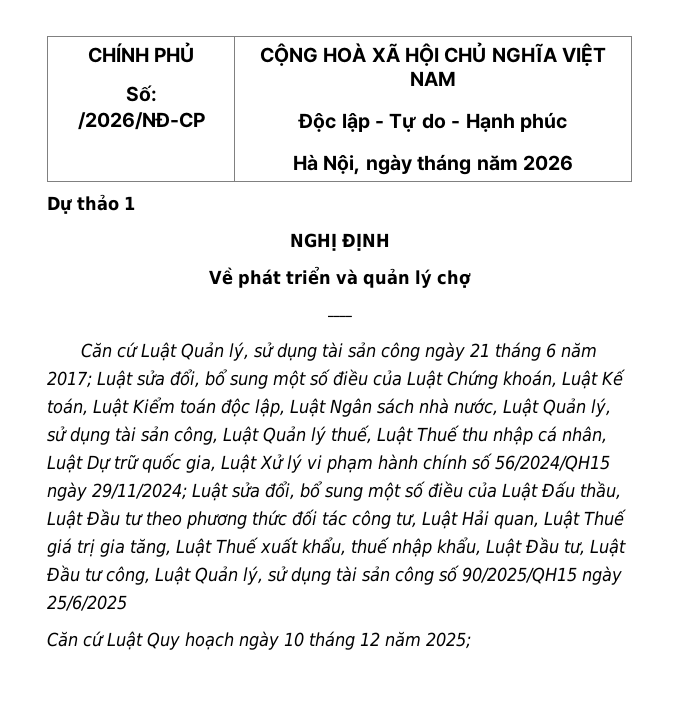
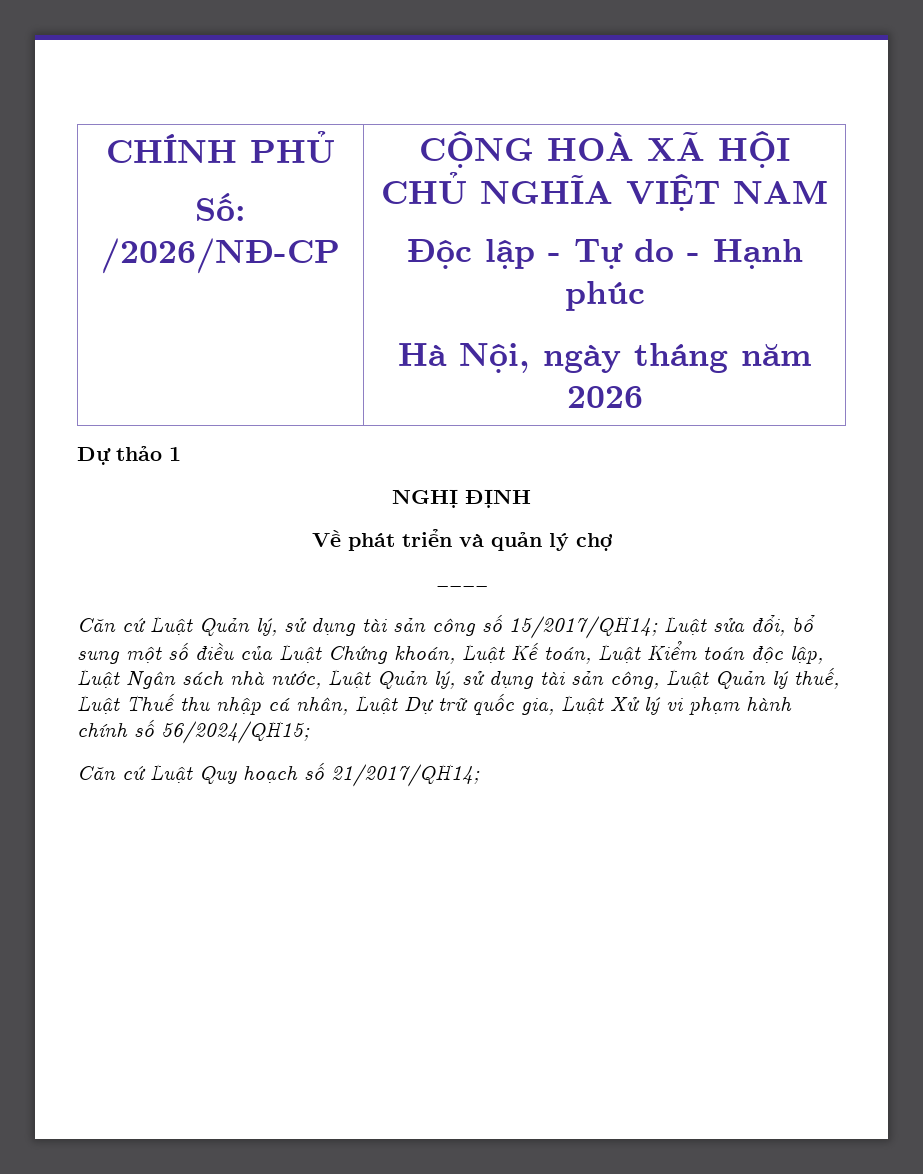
- Căn cứ Luật Quản lý, sử dụng tài sản công ngày 21 tháng 6 năm 2017;
+ Căn cứ Luật Quản lý, sử dụng tài sản công số 15/2017/QH14;
- Luật sửa đổi, bổ sung một số điều của Luật Chứng khoán, Luật Kế toán, Luật Kiểm toán độc lập, Luật Ngân sách nhà nước, Luật Quản lý, sử dụng tài sản công, Luật Quản lý thuế, Luật Thuế thu nhập cá nhân, Luật Dự trữ quốc gia, Luật Xử lý vi phạm hành chính số 56/2024/QH15 ngày 29/11/2024; Luật sửa đổi, bổ sung một số điều của Luật Đấu thầu, Luật Đầu tư theo phương thức đối tác công tư, Luật Hải quan, Luật Thuế giá trị gia tăng, Luật Thuế xuất khẩu, thuế nhập khẩu, Luật Đầu tư, Luật Đầu tư công, Luật Quản lý, sử dụng tài sản công số 90/2025/QH15 ngày 25/6/2025
+ Luật sửa đổi, bổ sung một số điều của Luật Chứng khoán, Luật Kế toán, Luật Kiểm toán độc lập, Luật Ngân sách nhà nước, Luật Quản lý, sử dụng tài sản công, Luật Quản lý thuế, Luật Thuế thu nhập cá nhân, Luật Dự trữ quốc gia, Luật Xử lý vi phạm hành chính số 56/2024/QH15;
- Căn cứ Luật Quy hoạch ngày 10 tháng 12 năm 2025;
+ Căn cứ Luật Quy hoạch số 21/2017/QH14;

